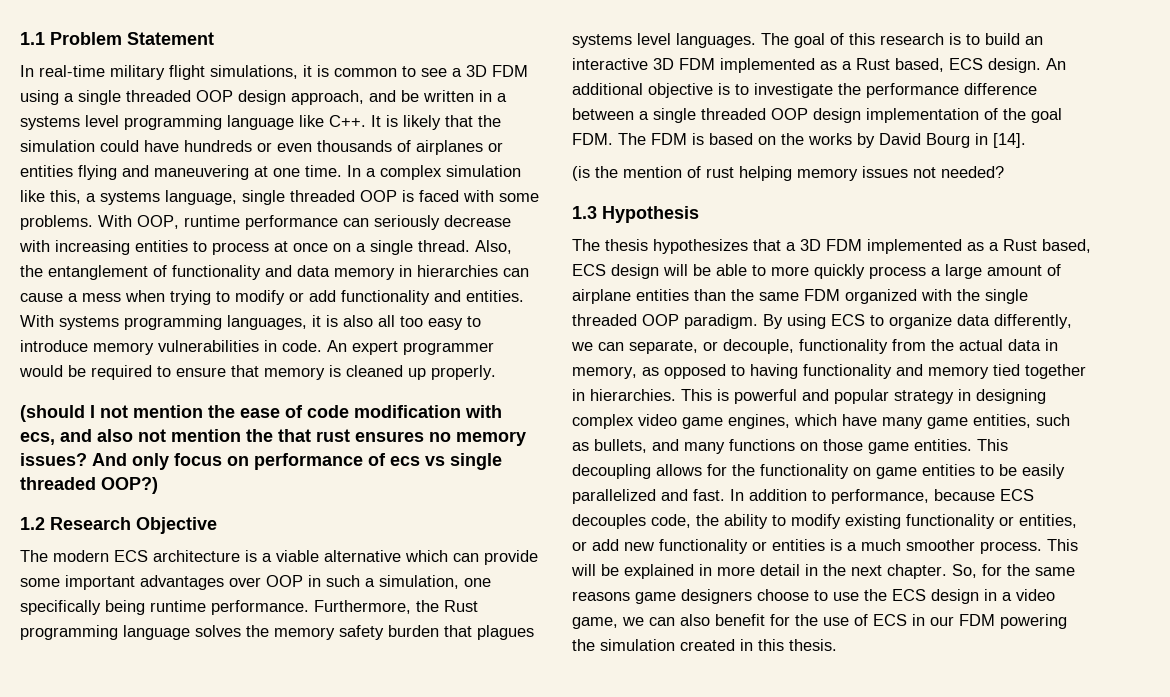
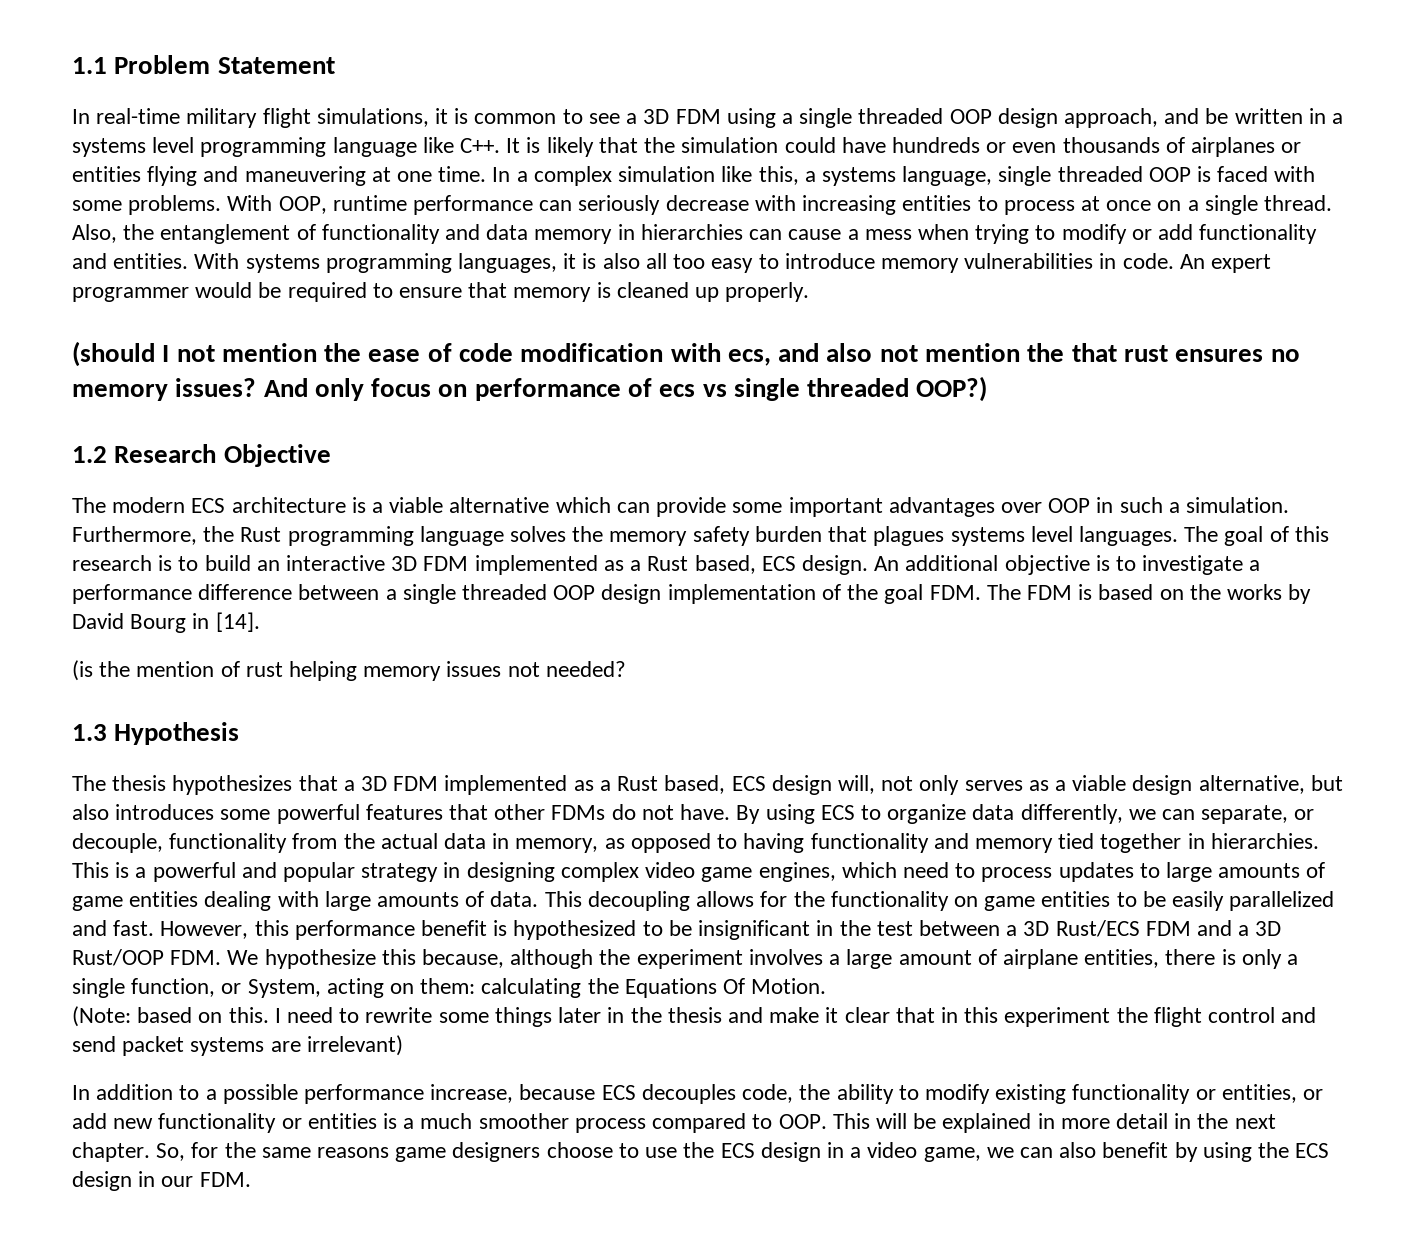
- The modern ECS architecture is a viable alternative which can provide some important advantages over OOP in such a simulation, one specifically being runtime performance.
+ The modern ECS architecture is a viable alternative which can provide some important advantages over OOP in such a simulation.
- An additional objective is to investigate the performance difference between a single threaded OOP design implementation of the goal FDM. The FDM is based on the works by David Bourg in [14].
+ An additional objective is to investigate a performance difference between a single threaded OOP design implementation of the goal FDM. The FDM is based on the works by David Bourg in [14].
- The thesis hypothesizes that a 3D FDM implemented as a Rust based, ECS design will be able to more quickly process a large amount of airplane entities than the same FDM organized with the single threaded OOP paradigm.
+ The thesis hypothesizes that a 3D FDM implemented as a Rust based, ECS design will, not only serves as a viable design alternative, but also introduces some powerful features that other FDMs do not have.
- This is powerful and popular strategy in designing complex video game engines, which have many game entities, such as bullets, and many functions on those game entities.
+ This is a powerful and popular strategy in designing complex video game engines, which need to process updates to large amounts of game entities dealing with large amounts of data.
- In addition to performance, because ECS decouples code, the ability to modify existing functionality or entities, or add new functionality or entities is a much smoother process. This will be explained in more detail in the next chapter.
+ However, this performance benefit is hypothesized to be insignificant in the test between a 3D Rust/ECS FDM and a 3D Rust/OOP FDM. We hypothesize this because, although the experiment involves a large amount of airplane entities, there is only a single function, or System, acting on them: calculating the Equations Of Motion.
+ (Note: based on this. I need to rewrite some things later in the thesis and make it clear that in this experiment the flight control and send packet systems are irrelevant)
+ In addition to a possible performance increase, because ECS decouples code, the ability to modify existing functionality or entities, or add new functionality or entities is a much smoother process compared to OOP. This will be explained in more detail in the next chapter.
- So, for the same reasons game designers choose to use the ECS design in a video game, we can also benefit for the use of ECS in our FDM powering the simulation created in this thesis.
+ So, for the same reasons game designers choose to use the ECS design in a video game, we can also benefit by using the ECS design in our FDM.

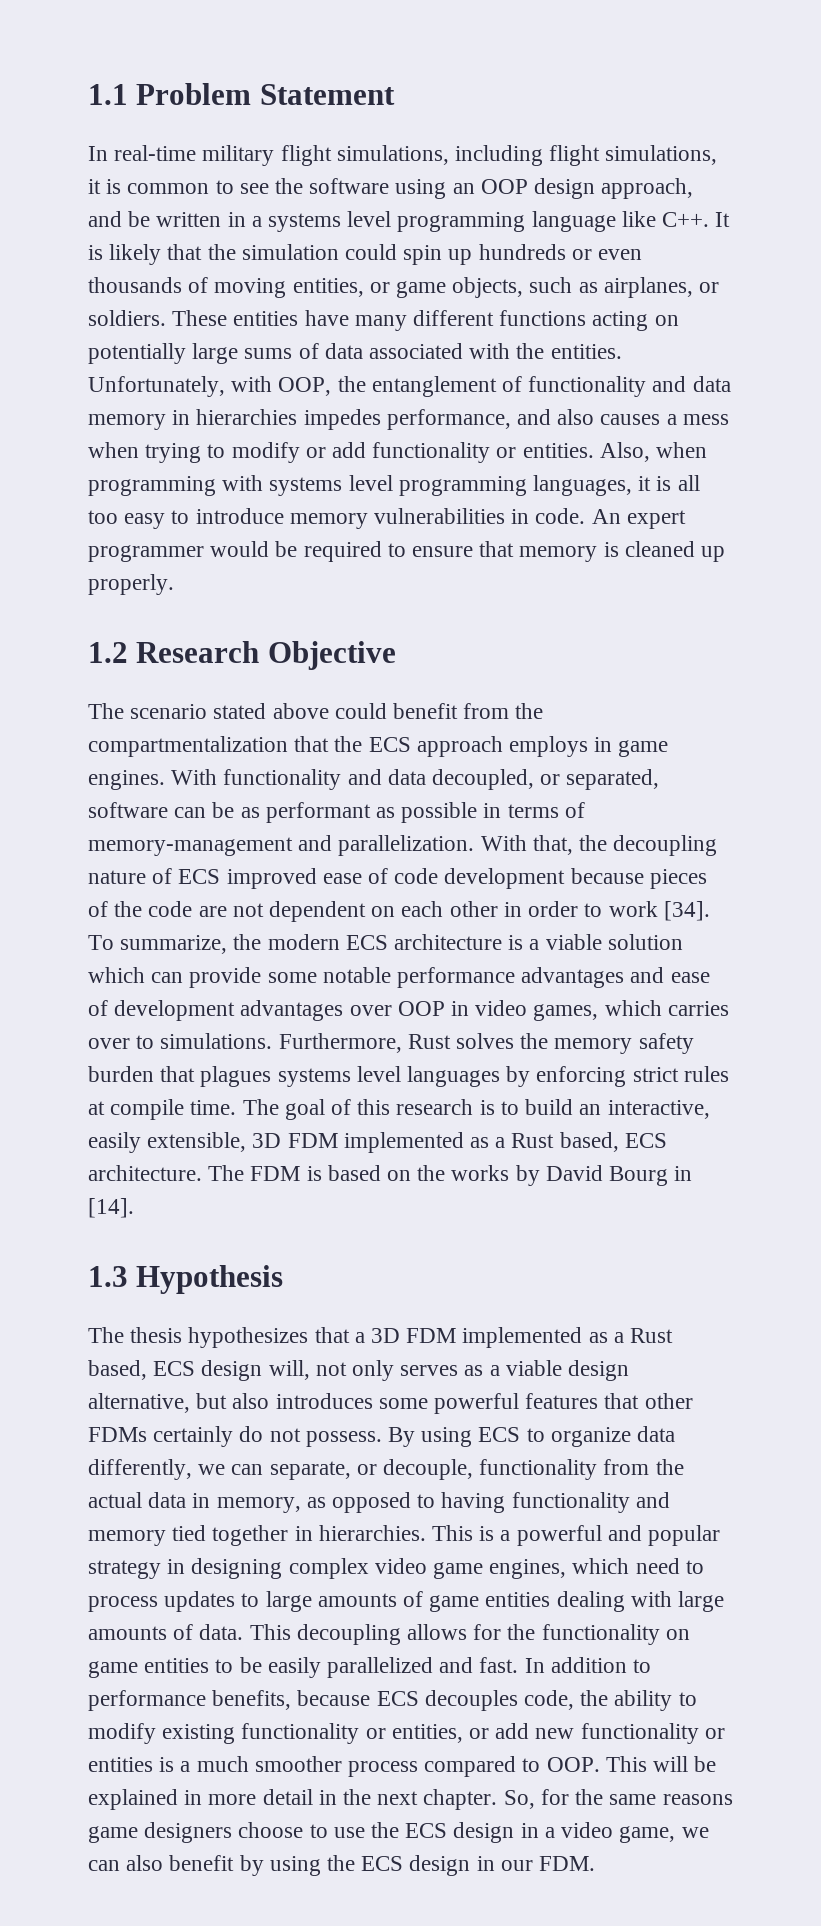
- In real-time military flight simulations, it is common to see a 3D FDM using a single threaded OOP design approach, and be written in a systems level programming language like C++. It is likely that the simulation could have hundreds or even thousands of airplanes or entities flying and maneuvering at one time. In a complex simulation like this, a systems language, single threaded OOP is faced with some problems. With OOP, runtime performance can seriously decrease with increasing entities to process at once on a single thread. Also, the entanglement of functionality and data memory in hierarchies can cause a mess when trying to modify or add functionality and entities. With systems programming languages, it is also all too easy to introduce memory vulnerabilities in code.
+ In real-time military flight simulations, including flight simulations, it is common to see the software using an OOP design approach, and be written in a systems level programming language like C++. It is likely that the simulation could spin up hundreds or even thousands of moving entities, or game objects, such as airplanes, or soldiers. These entities have many different functions acting on potentially large sums of data associated with the entities. Unfortunately, with OOP, the entanglement of functionality and data memory in hierarchies impedes performance, and also causes a mess when trying to modify or add functionality or entities. Also, when programming with systems level programming languages, it is all too easy to introduce memory vulnerabilities in code.
- (should I not mention the ease of code modification with ecs, and also not mention the that rust ensures no memory issues? And only focus on performance of ecs vs single threaded OOP?)
  1.2 Research Objective
- The modern ECS architecture is a viable alternative which can provide some important advantages over OOP in such a simulation. Furthermore, the Rust programming language solves the memory safety burden that plagues systems level languages.
+ The scenario stated above could benefit from the compartmentalization that the ECS approach employs in game engines. With functionality and data decoupled, or separated, software can be as performant as possible in terms of memory-management and parallelization. With that, the decoupling nature of ECS improved ease of code development because pieces of the code are not dependent on each other in order to work [34]. To summarize, the modern ECS architecture is a viable solution which can provide some notable performance advantages and ease of development advantages over OOP in video games, which carries over to simulations. Furthermore, Rust solves the memory safety burden that plagues systems level languages by enforcing strict rules at compile time.
- The goal of this research is to build an interactive 3D FDM implemented as a Rust based, ECS design. An additional objective is to investigate a performance difference between a single threaded OOP design implementation of the goal FDM. The FDM is based on the works by David Bourg in [14].
+ The goal of this research is to build an interactive, easily extensible, 3D FDM implemented as a Rust based, ECS architecture. The FDM is based on the works by David Bourg in [14].
- (is the mention of rust helping memory issues not needed?
- The thesis hypothesizes that a 3D FDM implemented as a Rust based, ECS design will, not only serves as a viable design alternative, but also introduces some powerful features that other FDMs do not have.
+ The thesis hypothesizes that a 3D FDM implemented as a Rust based, ECS design will, not only serves as a viable design alternative, but also introduces some powerful features that other FDMs certainly do not possess.
- However, this performance benefit is hypothesized to be insignificant in the test between a 3D Rust/ECS FDM and a 3D Rust/OOP FDM. We hypothesize this because, although the experiment involves a large amount of airplane entities, there is only a single function, or System, acting on them: calculating the Equations Of Motion.
- (Note: based on this. I need to rewrite some things later in the thesis and make it clear that in this experiment the flight control and send packet systems are irrelevant)
- In addition to a possible performance increase, because ECS decouples code, the ability to modify existing functionality or entities, or add new functionality or entities is a much smoother process compared to OOP. This will be explained in more detail in the next chapter.
+ In addition to performance benefits, because ECS decouples code, the ability to modify existing functionality or entities, or add new functionality or entities is a much smoother process compared to OOP. This will be explained in more detail in the next chapter.

